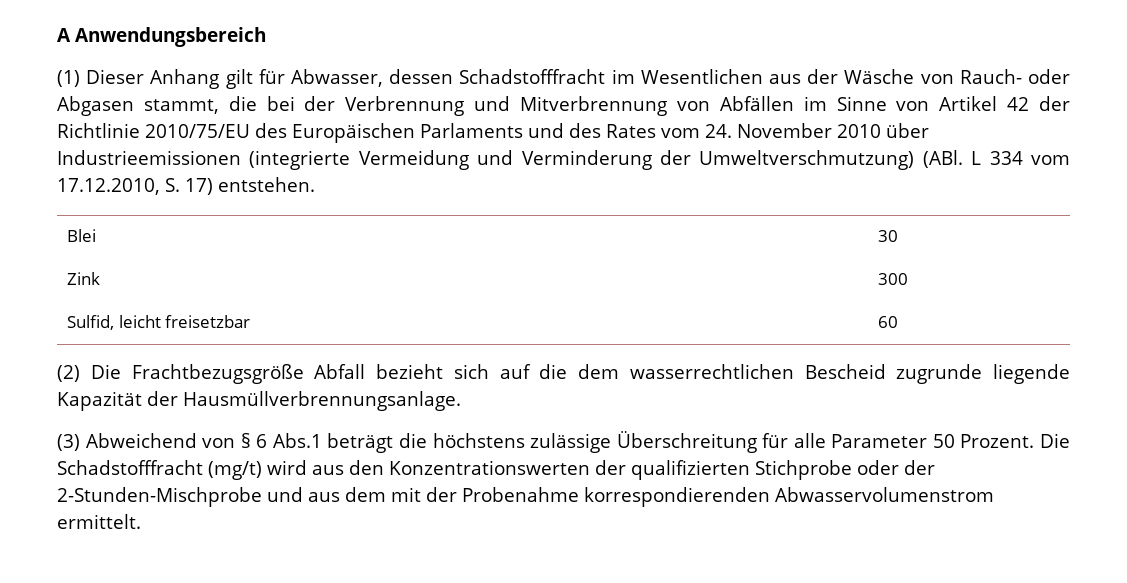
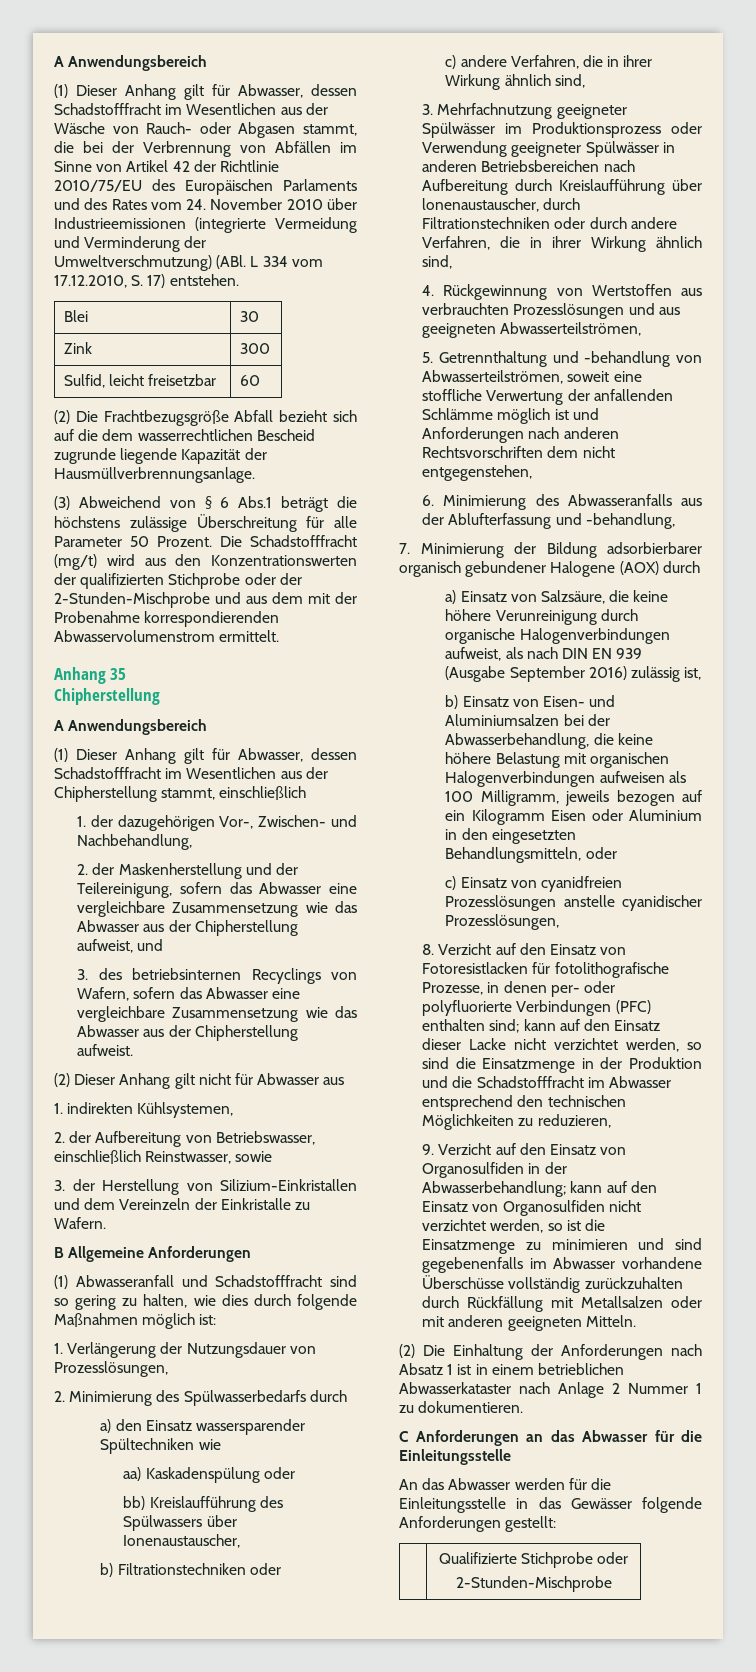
- (1) Dieser Anhang gilt für Abwasser, dessen Schadstofffracht im Wesentlichen aus der Wäsche von Rauch- oder Abgasen stammt, die bei der Verbrennung und Mitverbrennung von Abfällen im Sinne von Artikel 42 der Richtlinie 2010/75/EU des Europäischen Parlaments und des Rates vom 24. November 2010 über Industrieemissionen (integrierte Vermeidung und Verminderung der Umweltverschmutzung) (ABl. L 334 vom 17.12.2010, S. 17) entstehen.
+ (1) Dieser Anhang gilt für Abwasser, dessen Schadstofffracht im Wesentlichen aus der Wäsche von Rauch- oder Abgasen stammt, die bei der Verbrennung von Abfällen im Sinne von Artikel 42 der Richtlinie 2010/75/EU des Europäischen Parlaments und des Rates vom 24. November 2010 über Industrieemissionen (integrierte Vermeidung und Verminderung der Umweltverschmutzung) (ABl. L 334 vom 17.12.2010, S. 17) entstehen.
+ Anhang 35
+ Chipherstellung
+ A Anwendungsbereich
+ (1) Dieser Anhang gilt für Abwasser, dessen Schadstofffracht im Wesentlichen aus der Chipherstellung stammt, einschließlich
+ 1. der dazugehörigen Vor-, Zwischen- und Nachbehandlung,
+ 2. der Maskenherstellung und der Teilereinigung, sofern das Abwasser eine vergleichbare Zusammensetzung wie das Abwasser aus der Chipherstellung aufweist, und
+ 3. des betriebsinternen Recyclings von Wafern, sofern das Abwasser eine vergleichbare Zusammensetzung wie das Abwasser aus der Chipherstellung aufweist.
+ (2) Dieser Anhang gilt nicht für Abwasser aus
+ 1. indirekten Kühlsystemen,
+ 2. der Aufbereitung von Betriebswasser, einschließlich Reinstwasser, sowie
+ 3. der Herstellung von Silizium-Einkristallen und dem Vereinzeln der Einkristalle zu Wafern.
+ B Allgemeine Anforderungen
+ (1) Abwasseranfall und Schadstofffracht sind so gering zu halten, wie dies durch folgende Maßnahmen möglich ist:
+ 1. Verlängerung der Nutzungsdauer von Prozesslösungen,
+ 2. Minimierung des Spülwasserbedarfs durch
+ a) den Einsatz wassersparender Spültechniken wie
+ aa) Kaskadenspülung oder
+ bb) Kreislaufführung des Spülwassers über Ionenaustauscher,
+ b) Filtrationstechniken oder
+ c) andere Verfahren, die in ihrer Wirkung ähnlich sind,
+ 3. Mehrfachnutzung geeigneter Spülwässer im Produktionsprozess oder Verwendung geeigneter Spülwässer in anderen Betriebsbereichen nach Aufbereitung durch Kreislaufführung über lonenaustauscher, durch Filtrationstechniken oder durch andere Verfahren, die in ihrer Wirkung ähnlich sind,
+ 4. Rückgewinnung von Wertstoffen aus verbrauchten Prozesslösungen und aus geeigneten Abwasserteilströmen,
+ 5. Getrennthaltung und -behandlung von Abwasserteilströmen, soweit eine stoffliche Verwertung der anfallenden Schlämme möglich ist und Anforderungen nach anderen Rechtsvorschriften dem nicht entgegenstehen,
+ 6. Minimierung des Abwasseranfalls aus der Ablufterfassung und -behandlung,
+ 7. Minimierung der Bildung adsorbierbarer organisch gebundener Halogene (AOX) durch
+ a) Einsatz von Salzsäure, die keine höhere Verunreinigung durch organische Halogenverbindungen aufweist, als nach DIN EN 939 (Ausgabe September 2016) zulässig ist,
+ b) Einsatz von Eisen- und Aluminiumsalzen bei der Abwasserbehandlung, die keine höhere Belastung mit organischen Halogenverbindungen aufweisen als 100 Milligramm, jeweils bezogen auf ein Kilogramm Eisen oder Aluminium in den eingesetzten Behandlungsmitteln, oder
+ c) Einsatz von cyanidfreien Prozesslösungen anstelle cyanidischer Prozesslösungen,
+ 8. Verzicht auf den Einsatz von Fotoresistlacken für fotolithografische Prozesse, in denen per- oder polyfluorierte Verbindungen (PFC) enthalten sind; kann auf den Einsatz dieser Lacke nicht verzichtet werden, so sind die Einsatzmenge in der Produktion und die Schadstofffracht im Abwasser entsprechend den technischen Möglichkeiten zu reduzieren,
+ 9. Verzicht auf den Einsatz von Organosulfiden in der Abwasserbehandlung; kann auf den Einsatz von Organosulfiden nicht verzichtet werden, so ist die Einsatzmenge zu minimieren und sind gegebenenfalls im Abwasser vorhandene Überschüsse vollständig zurückzuhalten durch Rückfällung mit Metallsalzen oder mit anderen geeigneten Mitteln.
+ (2) Die Einhaltung der Anforderungen nach Absatz 1 ist in einem betrieblichen Abwasserkataster nach Anlage 2 Nummer 1 zu dokumentieren.
+ C Anforderungen an das Abwasser für die Einleitungsstelle
+ An das Abwasser werden für die Einleitungsstelle in das Gewässer folgende Anforderungen gestellt:
+ | Qualifizierte Stichprobe oder
+ 2-Stunden-Mischprobe

